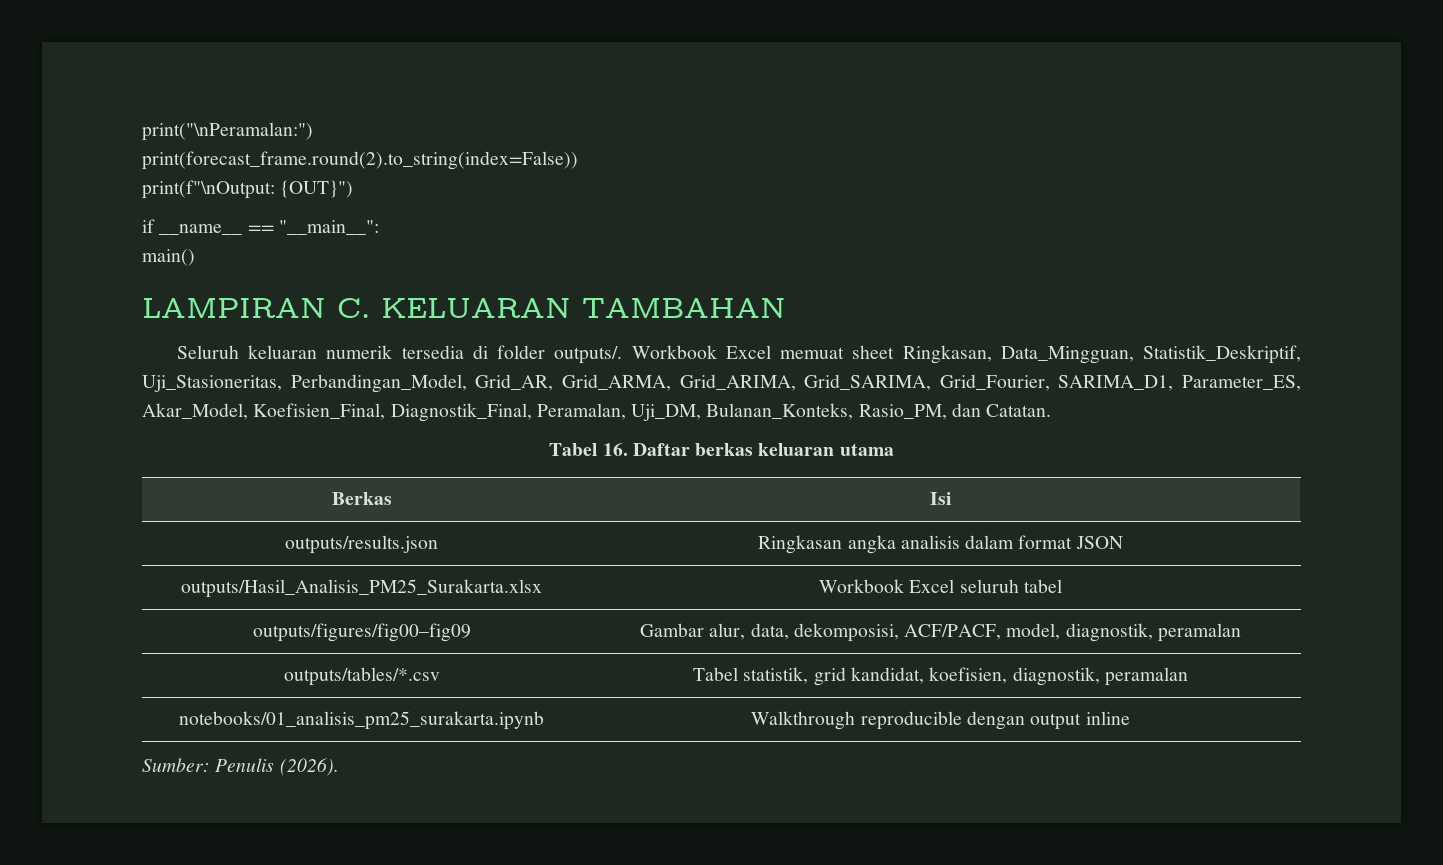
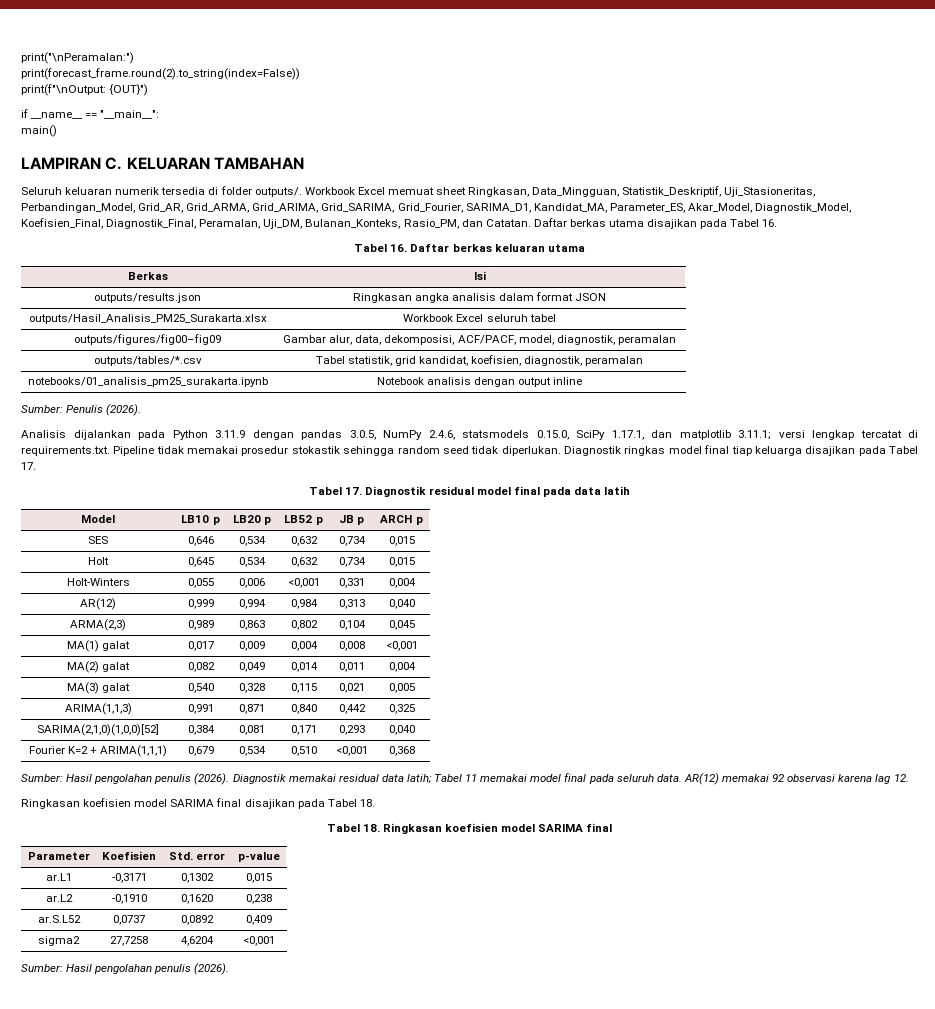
- Workbook Excel memuat sheet Ringkasan, Data_Mingguan, Statistik_Deskriptif, Uji_Stasioneritas, Perbandingan_Model, Grid_AR, Grid_ARMA, Grid_ARIMA, Grid_SARIMA, Grid_Fourier, SARIMA_D1, Parameter_ES, Akar_Model, Koefisien_Final, Diagnostik_Final, Peramalan, Uji_DM, Bulanan_Konteks, Rasio_PM, dan Catatan.
+ Workbook Excel memuat sheet Ringkasan, Data_Mingguan, Statistik_Deskriptif, Uji_Stasioneritas, Perbandingan_Model, Grid_AR, Grid_ARMA, Grid_ARIMA, Grid_SARIMA, Grid_Fourier, SARIMA_D1, Kandidat_MA, Parameter_ES, Akar_Model, Diagnostik_Model, Koefisien_Final, Diagnostik_Final, Peramalan, Uji_DM, Bulanan_Konteks, Rasio_PM, dan Catatan. Daftar berkas utama disajikan pada Tabel 16.
- notebooks/01_analisis_pm25_surakarta.ipynb | Walkthrough reproducible dengan output inline
+ notebooks/01_analisis_pm25_surakarta.ipynb | Notebook analisis dengan output inline
+ Analisis dijalankan pada Python 3.11.9 dengan pandas 3.0.5, NumPy 2.4.6, statsmodels 0.15.0, SciPy 1.17.1, dan matplotlib 3.11.1; versi lengkap tercatat di requirements.txt. Pipeline tidak memakai prosedur stokastik sehingga random seed tidak diperlukan. Diagnostik ringkas model final tiap keluarga disajikan pada Tabel 17.
+ Tabel 17. Diagnostik residual model final pada data latih
+ Model | LB10 p | LB20 p | LB52 p | JB p | ARCH p
+ SES | 0,646 | 0,534 | 0,632 | 0,734 | 0,015
+ Holt | 0,645 | 0,534 | 0,632 | 0,734 | 0,015
+ Holt-Winters | 0,055 | 0,006 | <0,001 | 0,331 | 0,004
+ AR(12) | 0,999 | 0,994 | 0,984 | 0,313 | 0,040
+ ARMA(2,3) | 0,989 | 0,863 | 0,802 | 0,104 | 0,045
+ MA(1) galat | 0,017 | 0,009 | 0,004 | 0,008 | <0,001
+ MA(2) galat | 0,082 | 0,049 | 0,014 | 0,011 | 0,004
+ MA(3) galat | 0,540 | 0,328 | 0,115 | 0,021 | 0,005
+ ARIMA(1,1,3) | 0,991 | 0,871 | 0,840 | 0,442 | 0,325
+ SARIMA(2,1,0)(1,0,0)[52] | 0,384 | 0,081 | 0,171 | 0,293 | 0,040
+ Fourier K=2 + ARIMA(1,1,1) | 0,679 | 0,534 | 0,510 | <0,001 | 0,368
+ Sumber: Hasil pengolahan penulis (2026). Diagnostik memakai residual data latih; Tabel 11 memakai model final pada seluruh data. AR(12) memakai 92 observasi karena lag 12.
+ Ringkasan koefisien model SARIMA final disajikan pada Tabel 18.
+ Tabel 18. Ringkasan koefisien model SARIMA final
+ Parameter | Koefisien | Std. error | p-value
+ ar.L1 | -0,3171 | 0,1302 | 0,015
+ ar.L2 | -0,1910 | 0,1620 | 0,238
+ ar.S.L52 | 0,0737 | 0,0892 | 0,409
+ sigma2 | 27,7258 | 4,6204 | <0,001
+ Sumber: Hasil pengolahan penulis (2026).

